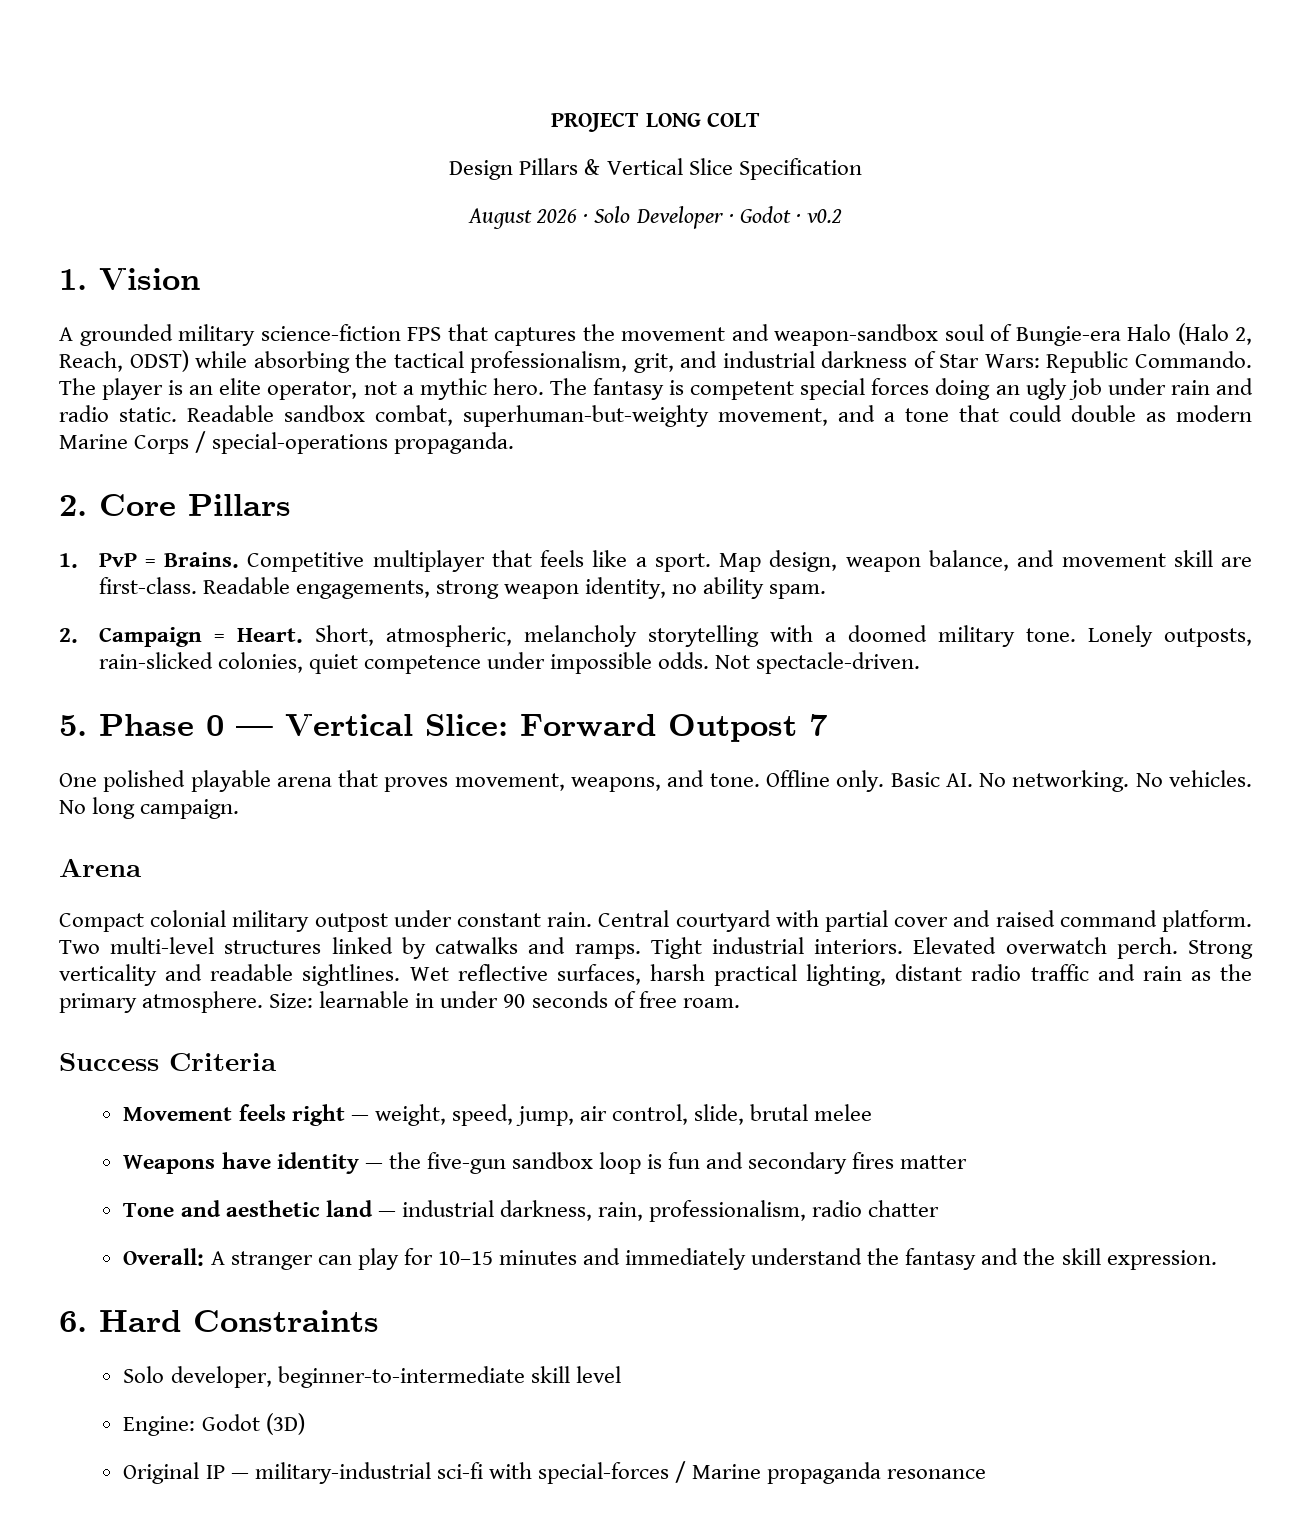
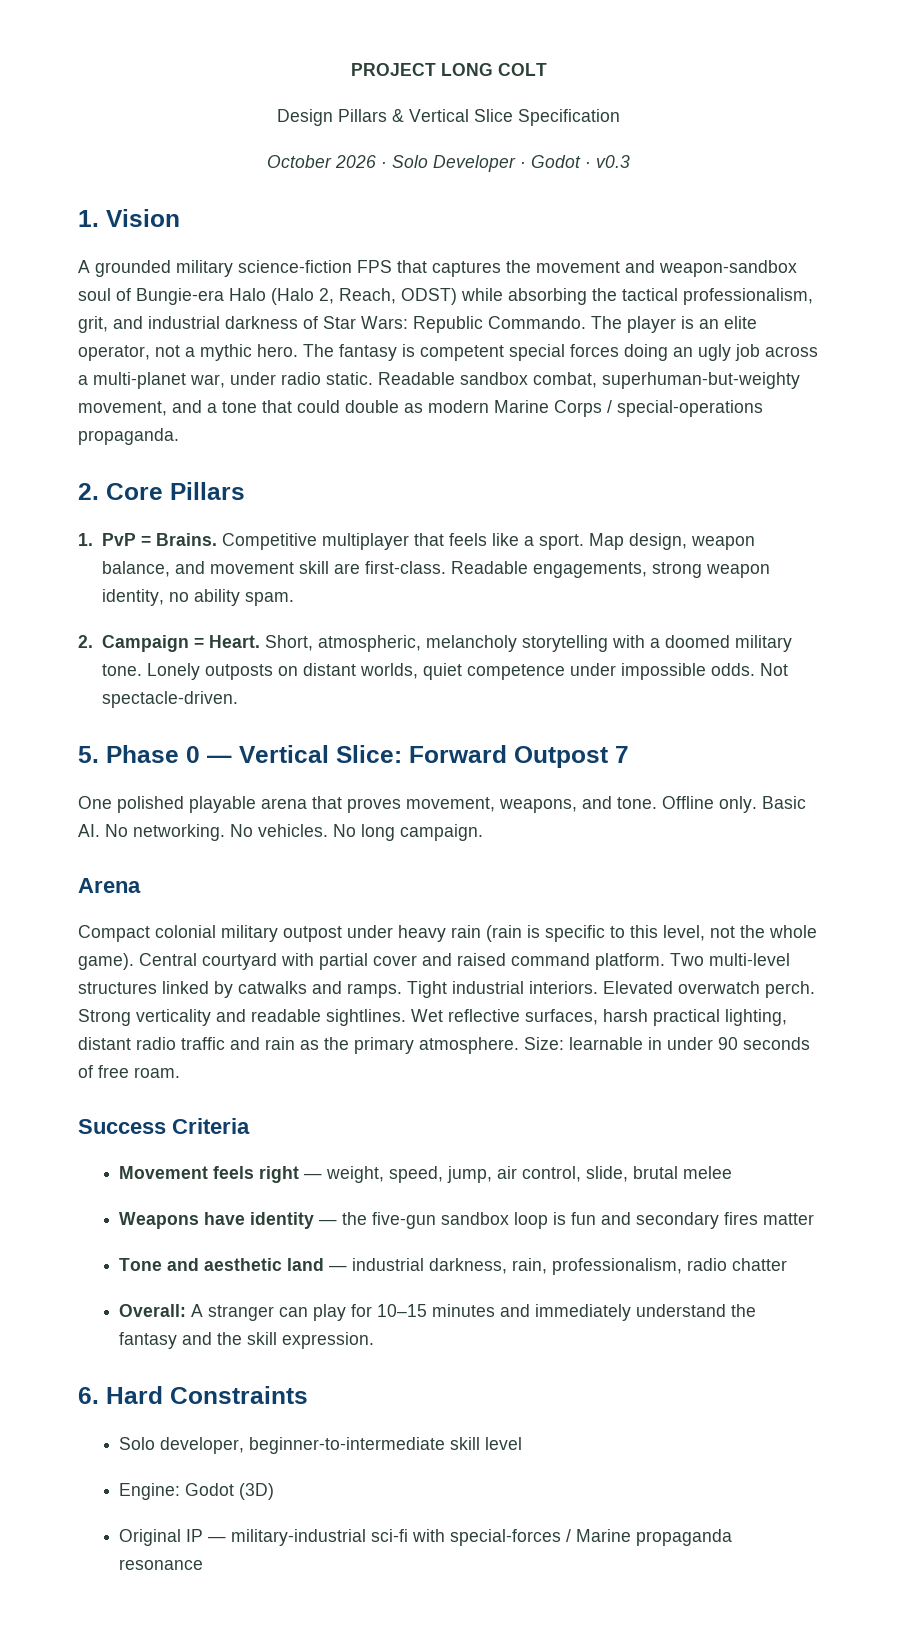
- August 2026 · Solo Developer · Godot · v0.2
+ October 2026 · Solo Developer · Godot · v0.3
- The fantasy is competent special forces doing an ugly job under rain and radio static.
+ The fantasy is competent special forces doing an ugly job across a multi-planet war, under radio static.
- Lonely outposts, rain-slicked colonies, quiet competence under impossible odds.
+ Lonely outposts on distant worlds, quiet competence under impossible odds.
- Compact colonial military outpost under constant rain.
+ Compact colonial military outpost under heavy rain (rain is specific to this level, not the whole game).

